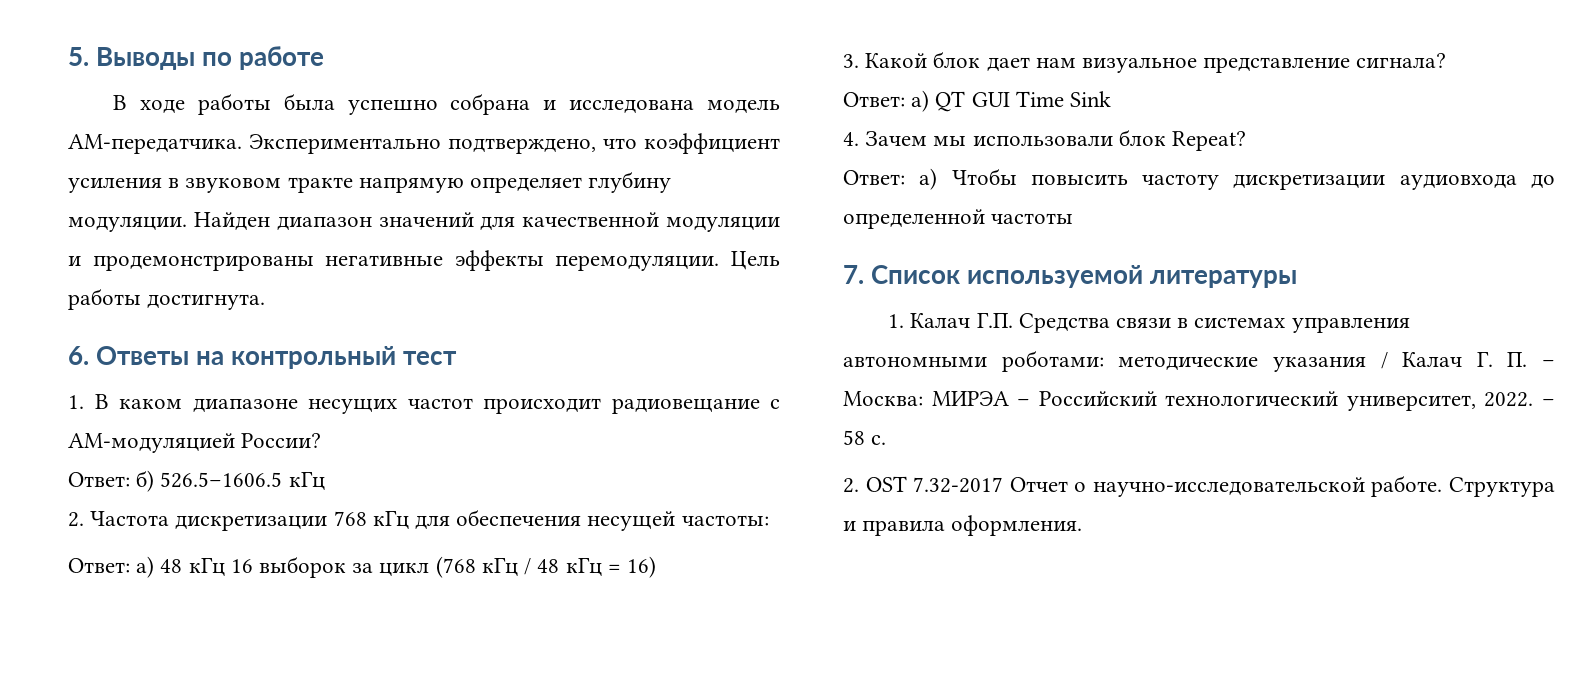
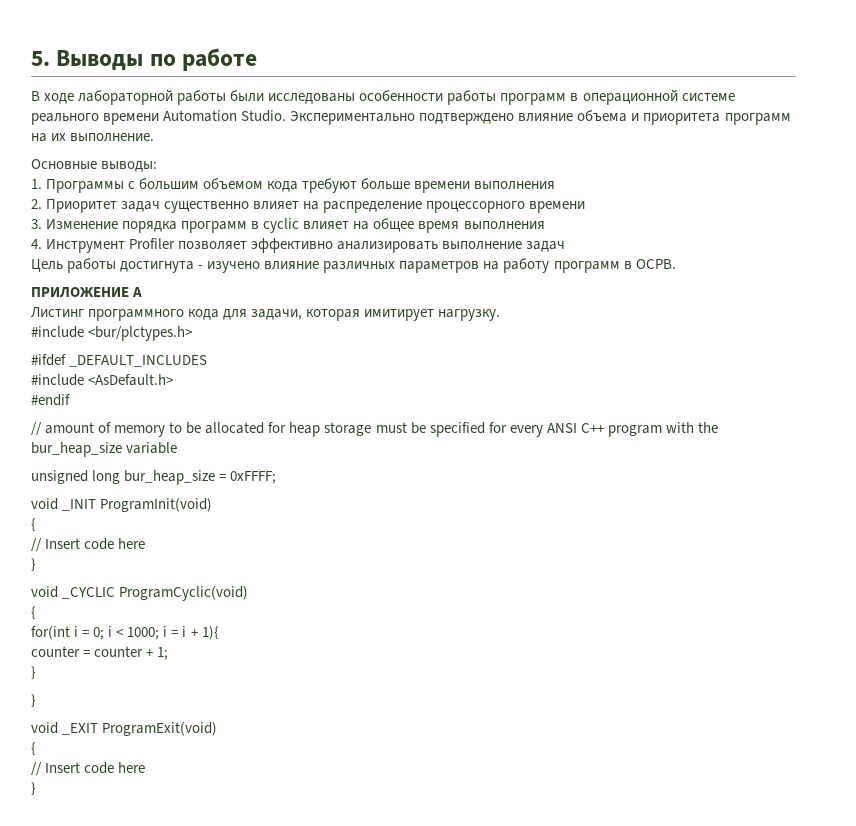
- В ходе работы была успешно собрана и исследована модель АМ-передатчика. Экспериментально подтверждено, что коэффициент усиления в звуковом тракте напрямую определяет глубину модуляции. Найден диапазон значений для качественной модуляции и продемонстрированы негативные эффекты перемодуляции. Цель работы достигнута.
- 6. Ответы на контрольный тест
- 1. В каком диапазоне несущих частот происходит радиовещание с АМ-модуляцией России?
- Ответ: б) 526.5–1606.5 кГц
- 2. Частота дискретизации 768 кГц для обеспечения несущей частоты:
- Ответ: а) 48 кГц 16 выборок за цикл (768 кГц / 48 кГц = 16)
- 3. Какой блок дает нам визуальное представление сигнала?
- Ответ: а) QT GUI Time Sink
- 4. Зачем мы использовали блок Repeat?
- Ответ: а) Чтобы повысить частоту дискретизации аудиовхода до определенной частоты
- 7. Список используемой литературы
- 1. Калач Г.П. Средства связи в системах управления автономными роботами: методические указания / Калач Г. П. – Москва: МИРЭА – Российский технологический университет, 2022. – 58 с.
- 2. OST 7.32-2017 Отчет о научно-исследовательской работе. Структура и правила оформления.
+ В ходе лабораторной работы были исследованы особенности работы программ в операционной системе реального времени Automation Studio. Экспериментально подтверждено влияние объема и приоритета программ на их выполнение.
+ Основные выводы:
+ 1. Программы с большим объемом кода требуют больше времени выполнения
+ 2. Приоритет задач существенно влияет на распределение процессорного времени
+ 3. Изменение порядка программ в cyclic влияет на общее время выполнения
+ 4. Инструмент Profiler позволяет эффективно анализировать выполнение задач
+ Цель работы достигнута - изучено влияние различных параметров на работу программ в ОСРВ.
+ ПРИЛОЖЕНИЕ А
+ Листинг программного кода для задачи, которая имитирует нагрузку.
+ #include <bur/plctypes.h>
+ #ifdef _DEFAULT_INCLUDES
+ #include <AsDefault.h>
+ #endif
+ // amount of memory to be allocated for heap storage must be specified for every ANSI C++ program with the bur_heap_size variable
+ unsigned long bur_heap_size = 0xFFFF;
+ void _INIT ProgramInit(void)
+ {
+ // Insert code here
+ }
+ void _CYCLIC ProgramCyclic(void)
+ {
+ for(int i = 0; i < 1000; i = i + 1){
+ counter = counter + 1;
+ }
+ }
+ void _EXIT ProgramExit(void)
+ {
+ // Insert code here
+ }

